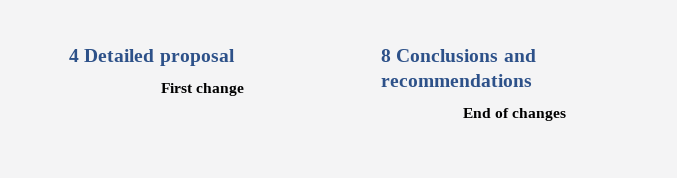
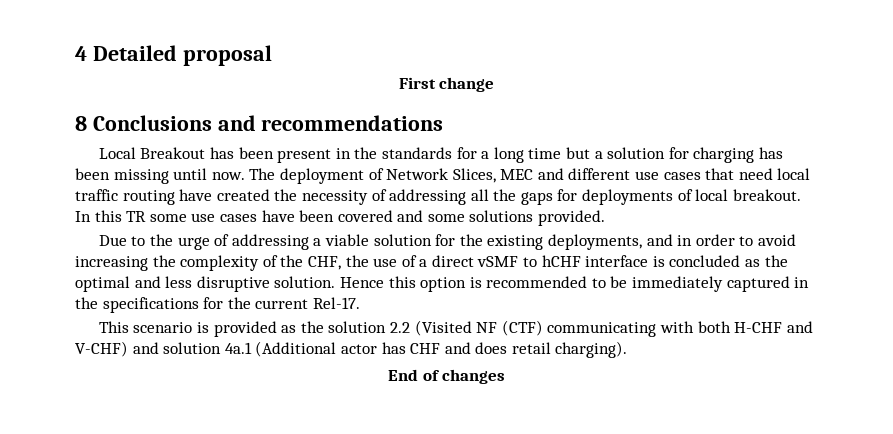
+ Local Breakout has been present in the standards for a long time but a solution for charging has been missing until now. The deployment of Network Slices, MEC and different use cases that need local traffic routing have created the necessity of addressing all the gaps for deployments of local breakout. In this TR some use cases have been covered and some solutions provided.
+ Due to the urge of addressing a viable solution for the existing deployments, and in order to avoid increasing the complexity of the CHF, the use of a direct vSMF to hCHF interface is concluded as the optimal and less disruptive solution. Hence this option is recommended to be immediately captured in the specifications for the current Rel-17.
+ This scenario is provided as the solution 2.2 (Visited NF (CTF) communicating with both H-CHF and V-CHF) and solution 4a.1 (Additional actor has CHF and does retail charging).

